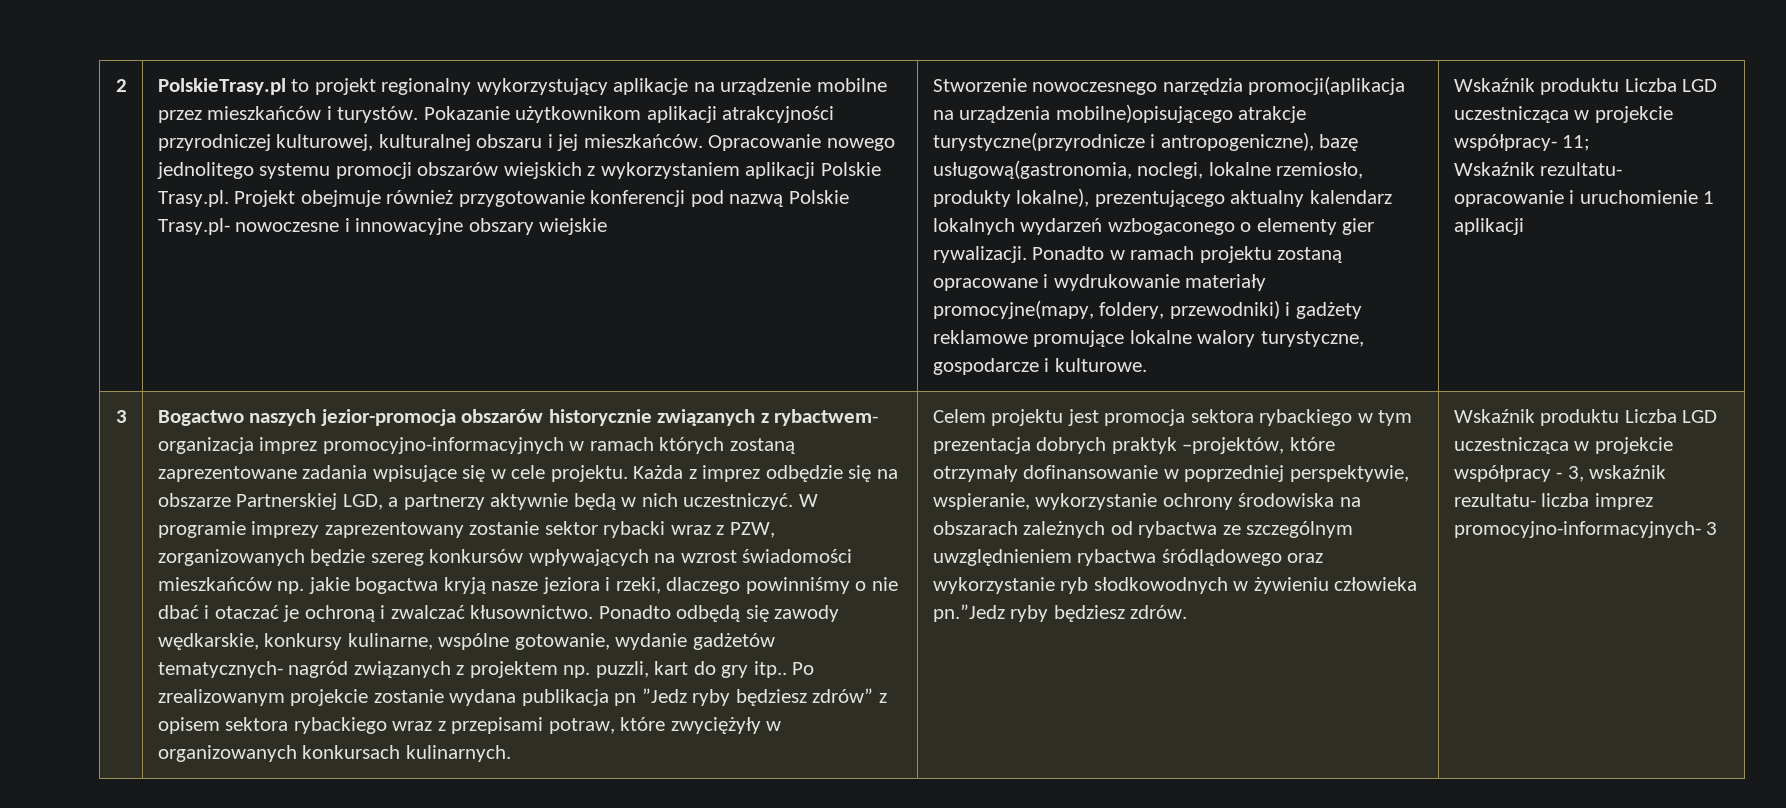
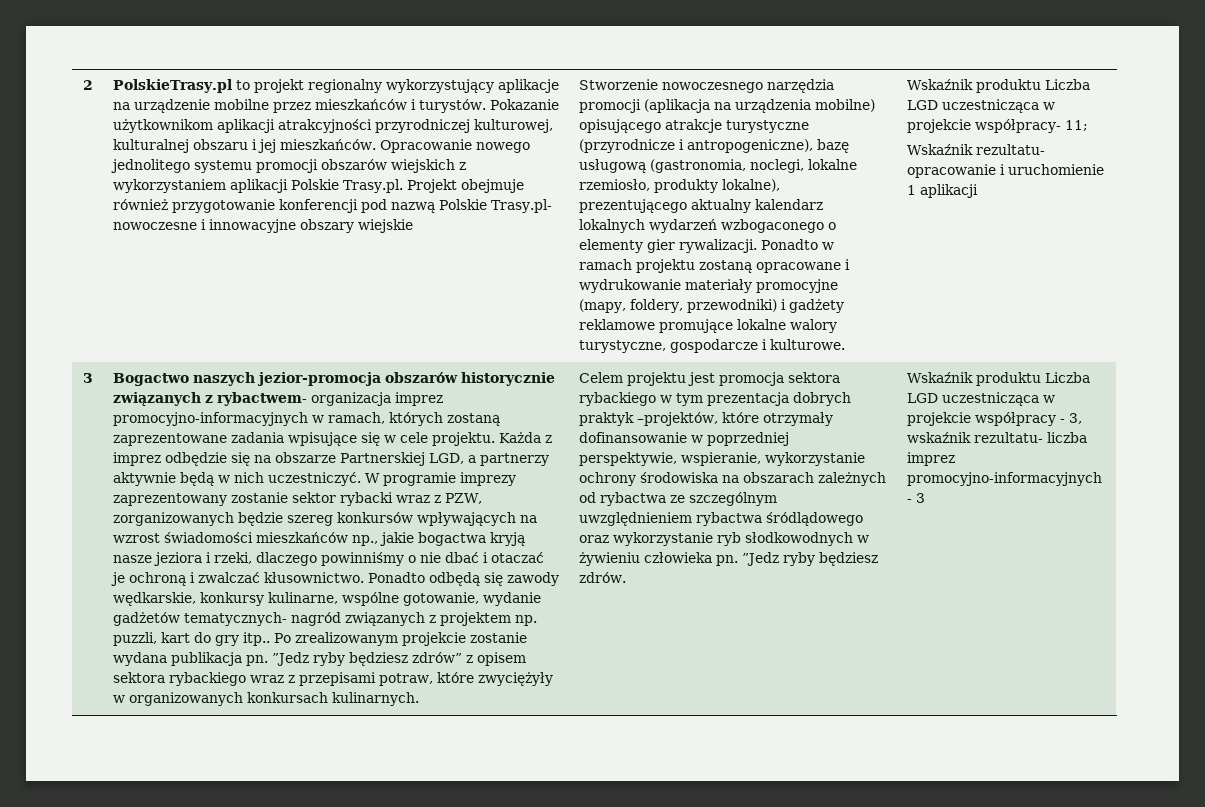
- Stworzenie nowoczesnego narzędzia promocji(aplikacja na urządzenia mobilne)opisującego atrakcje turystyczne(przyrodnicze i antropogeniczne), bazę usługową(gastronomia, noclegi, lokalne rzemiosło, produkty lokalne), prezentującego aktualny kalendarz lokalnych wydarzeń wzbogaconego o elementy gier rywalizacji.
+ Stworzenie nowoczesnego narzędzia promocji (aplikacja na urządzenia mobilne) opisującego atrakcje turystyczne (przyrodnicze i antropogeniczne), bazę usługową (gastronomia, noclegi, lokalne rzemiosło, produkty lokalne), prezentującego aktualny kalendarz lokalnych wydarzeń wzbogaconego o elementy gier rywalizacji.
- Ponadto w ramach projektu zostaną opracowane i wydrukowanie materiały promocyjne(mapy, foldery, przewodniki) i gadżety reklamowe promujące lokalne walory turystyczne, gospodarcze i kulturowe.
+ Ponadto w ramach projektu zostaną opracowane i wydrukowanie materiały promocyjne (mapy, foldery, przewodniki) i gadżety reklamowe promujące lokalne walory turystyczne, gospodarcze i kulturowe.
- Bogactwo naszych jezior-promocja obszarów historycznie związanych z rybactwem- organizacja imprez promocyjno-informacyjnych w ramach których zostaną zaprezentowane zadania wpisujące się w cele projektu.
+ Bogactwo naszych jezior-promocja obszarów historycznie związanych z rybactwem- organizacja imprez promocyjno-informacyjnych w ramach, których zostaną zaprezentowane zadania wpisujące się w cele projektu.
- W programie imprezy zaprezentowany zostanie sektor rybacki wraz z PZW, zorganizowanych będzie szereg konkursów wpływających na wzrost świadomości mieszkańców np. jakie bogactwa kryją nasze jeziora i rzeki, dlaczego powinniśmy o nie dbać i otaczać je ochroną i zwalczać kłusownictwo.
+ W programie imprezy zaprezentowany zostanie sektor rybacki wraz z PZW, zorganizowanych będzie szereg konkursów wpływających na wzrost świadomości mieszkańców np., jakie bogactwa kryją nasze jeziora i rzeki, dlaczego powinniśmy o nie dbać i otaczać je ochroną i zwalczać kłusownictwo.
- Po zrealizowanym projekcie zostanie wydana publikacja pn ”Jedz ryby będziesz zdrów” z opisem sektora rybackiego wraz z przepisami potraw, które zwyciężyły w organizowanych konkursach kulinarnych.
+ Po zrealizowanym projekcie zostanie wydana publikacja pn. ”Jedz ryby będziesz zdrów” z opisem sektora rybackiego wraz z przepisami potraw, które zwyciężyły w organizowanych konkursach kulinarnych.
- Celem projektu jest promocja sektora rybackiego w tym prezentacja dobrych praktyk –projektów, które otrzymały dofinansowanie w poprzedniej perspektywie, wspieranie, wykorzystanie ochrony środowiska na obszarach zależnych od rybactwa ze szczególnym uwzględnieniem rybactwa śródlądowego oraz wykorzystanie ryb słodkowodnych w żywieniu człowieka pn.”Jedz ryby będziesz zdrów.
+ Celem projektu jest promocja sektora rybackiego w tym prezentacja dobrych praktyk –projektów, które otrzymały dofinansowanie w poprzedniej perspektywie, wspieranie, wykorzystanie ochrony środowiska na obszarach zależnych od rybactwa ze szczególnym uwzględnieniem rybactwa śródlądowego oraz wykorzystanie ryb słodkowodnych w żywieniu człowieka pn. ”Jedz ryby będziesz zdrów.

